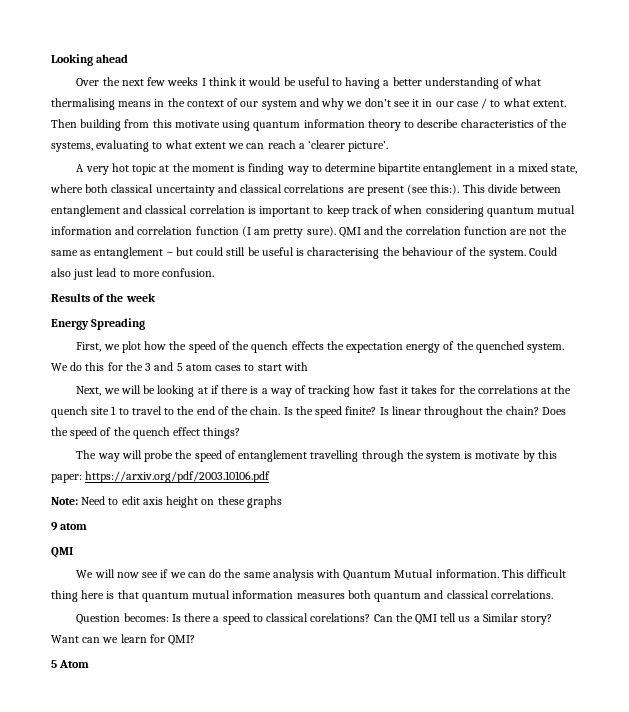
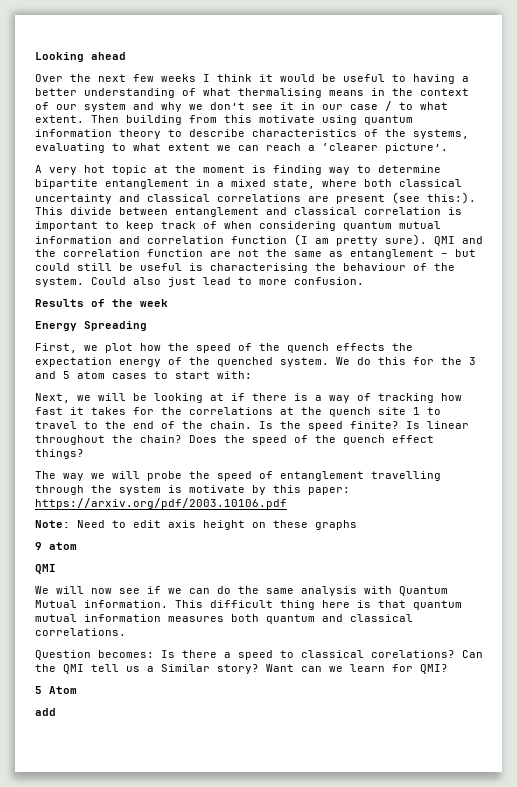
- We do this for the 3 and 5 atom cases to start with
+ We do this for the 3 and 5 atom cases to start with:
- The way will probe the speed of entanglement travelling through the system is motivate by this paper: https://arxiv.org/pdf/2003.10106.pdf
+ The way we will probe the speed of entanglement travelling through the system is motivate by this paper: https://arxiv.org/pdf/2003.10106.pdf
+ add

